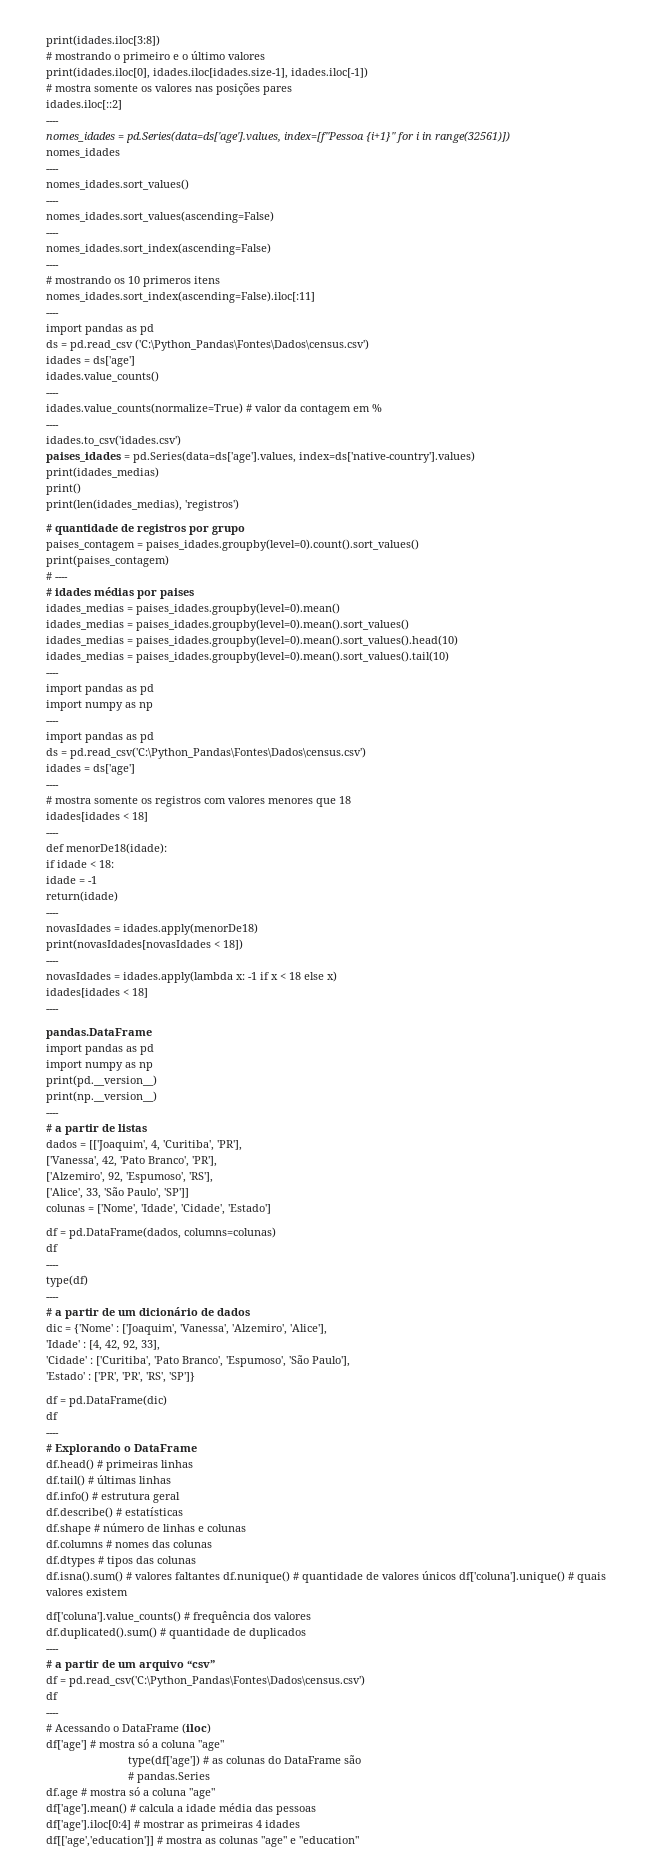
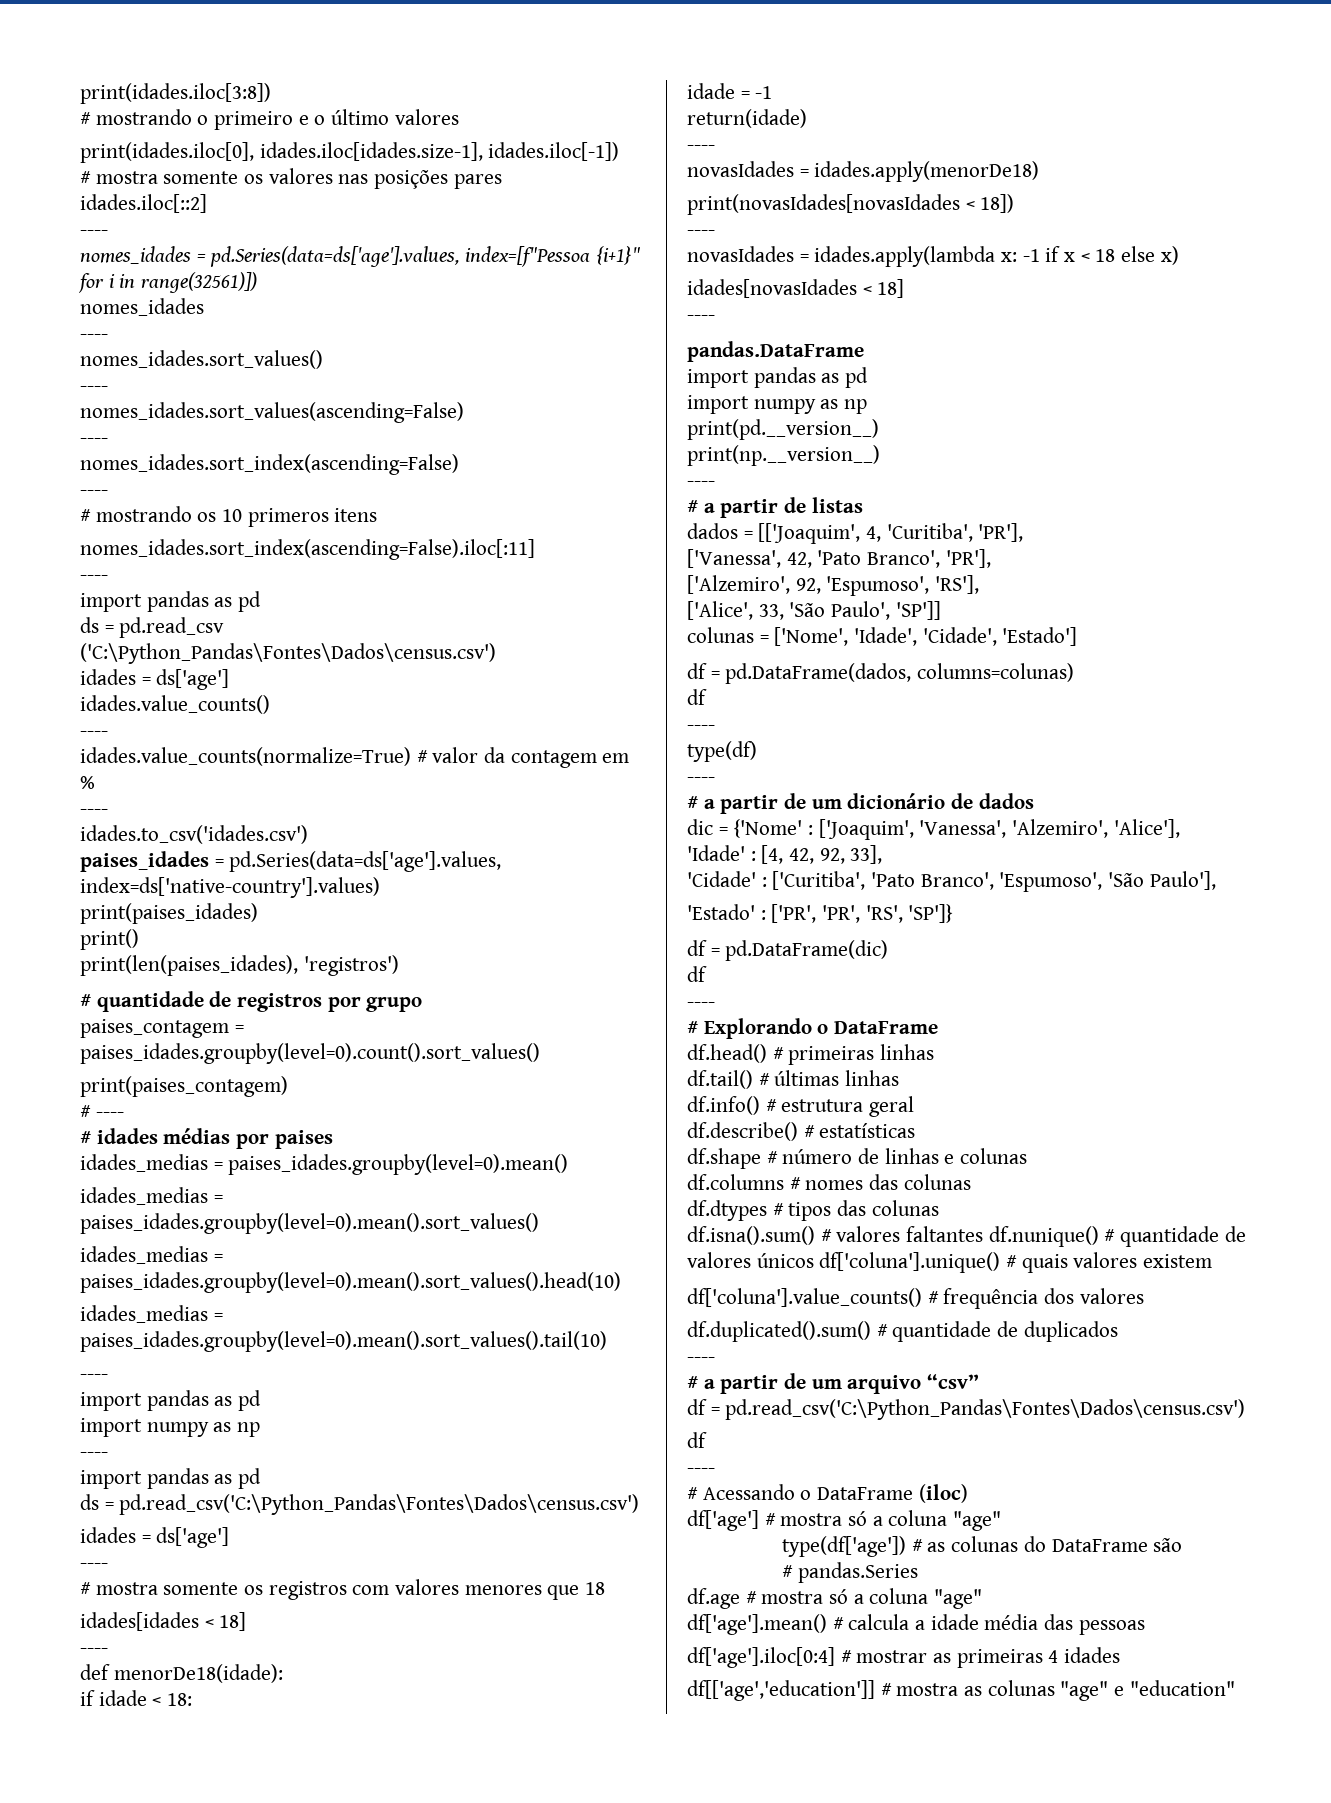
- print(idades_medias)
+ print(paises_idades)
- print(len(idades_medias), 'registros')
+ print(len(paises_idades), 'registros')
  novasIdades = idades.apply(lambda x: -1 if x < 18 else x)
- idades[idades < 18]
+ idades[novasIdades < 18]

